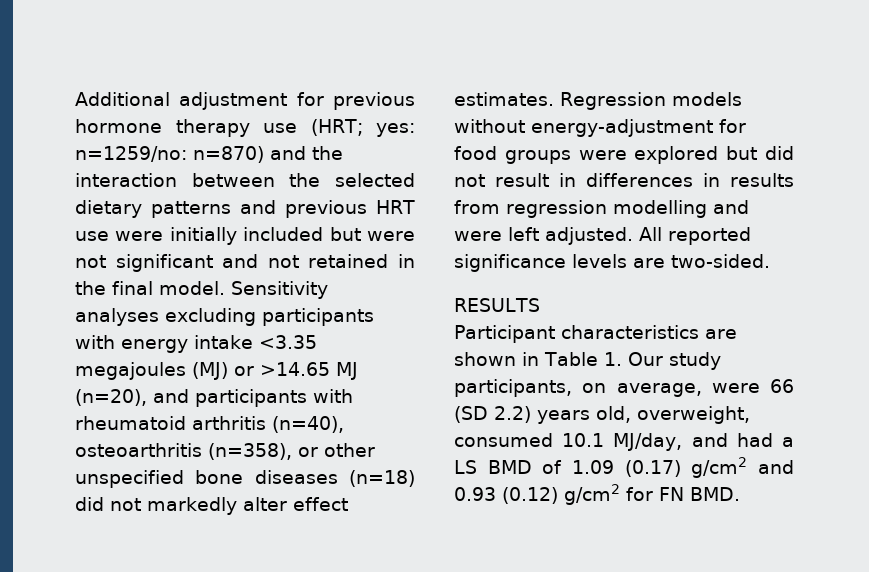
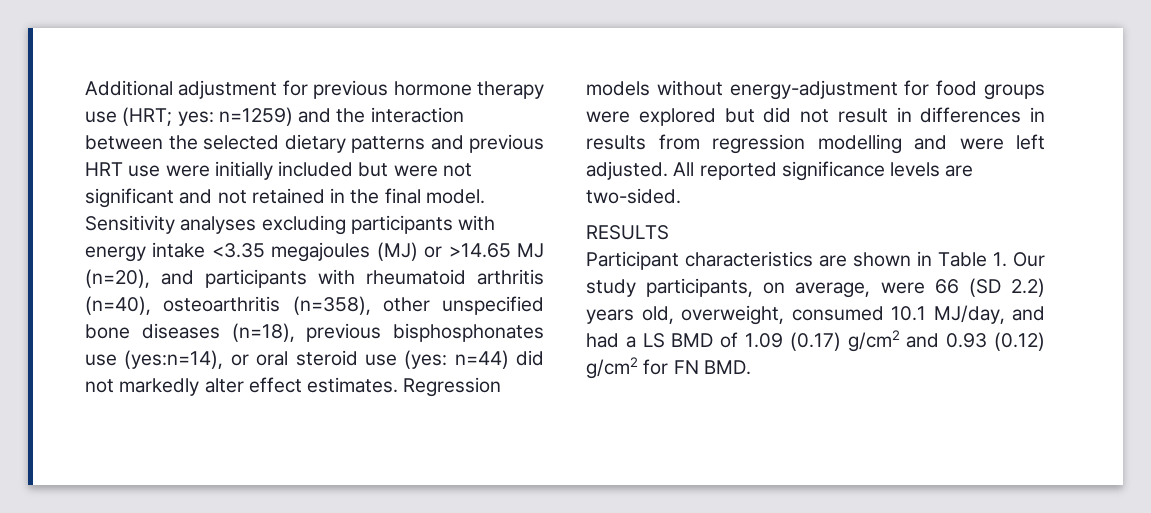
- Additional adjustment for previous hormone therapy use (HRT; yes: n=1259/no: n=870) and the interaction between the selected dietary patterns and previous HRT use were initially included but were not significant and not retained in the final model.
+ Additional adjustment for previous hormone therapy use (HRT; yes: n=1259) and the interaction between the selected dietary patterns and previous HRT use were initially included but were not significant and not retained in the final model.
- Sensitivity analyses excluding participants with energy intake <3.35 megajoules (MJ) or >14.65 MJ (n=20), and participants with rheumatoid arthritis (n=40), osteoarthritis (n=358), or other unspecified bone diseases (n=18) did not markedly alter effect estimates.
+ Sensitivity analyses excluding participants with energy intake <3.35 megajoules (MJ) or >14.65 MJ (n=20), and participants with rheumatoid arthritis (n=40), osteoarthritis (n=358), other unspecified bone diseases (n=18), previous bisphosphonates use (yes:n=14), or oral steroid use (yes: n=44) did not markedly alter effect estimates.

